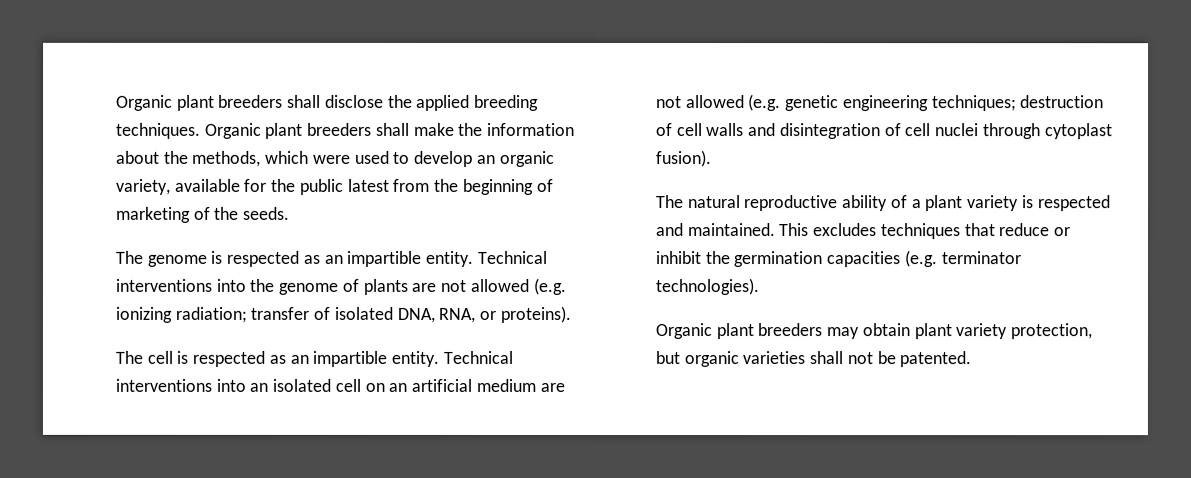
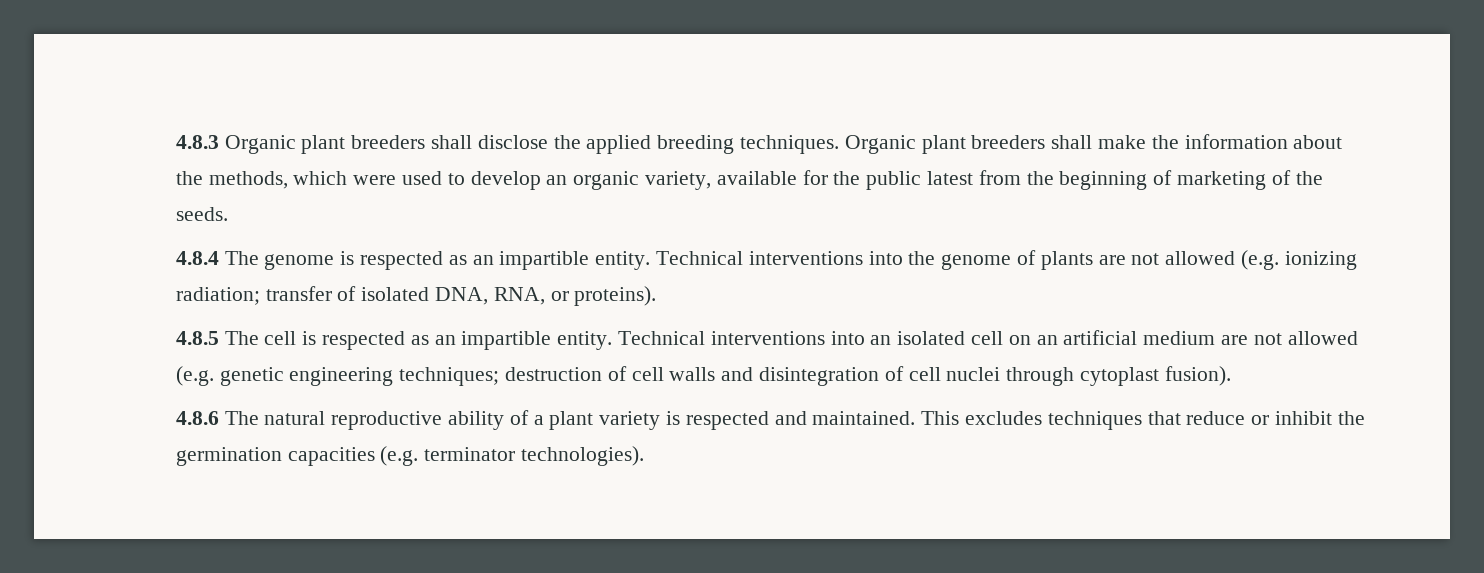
- Organic plant breeders shall disclose the applied breeding techniques.
+ 4.8.3 Organic plant breeders shall disclose the applied breeding techniques.
- The genome is respected as an impartible entity.
+ 4.8.4 The genome is respected as an impartible entity.
- The cell is respected as an impartible entity.
+ 4.8.5 The cell is respected as an impartible entity.
- The natural reproductive ability of a plant variety is respected and maintained.
+ 4.8.6 The natural reproductive ability of a plant variety is respected and maintained.
- Organic plant breeders may obtain plant variety protection, but organic varieties shall not be patented.

